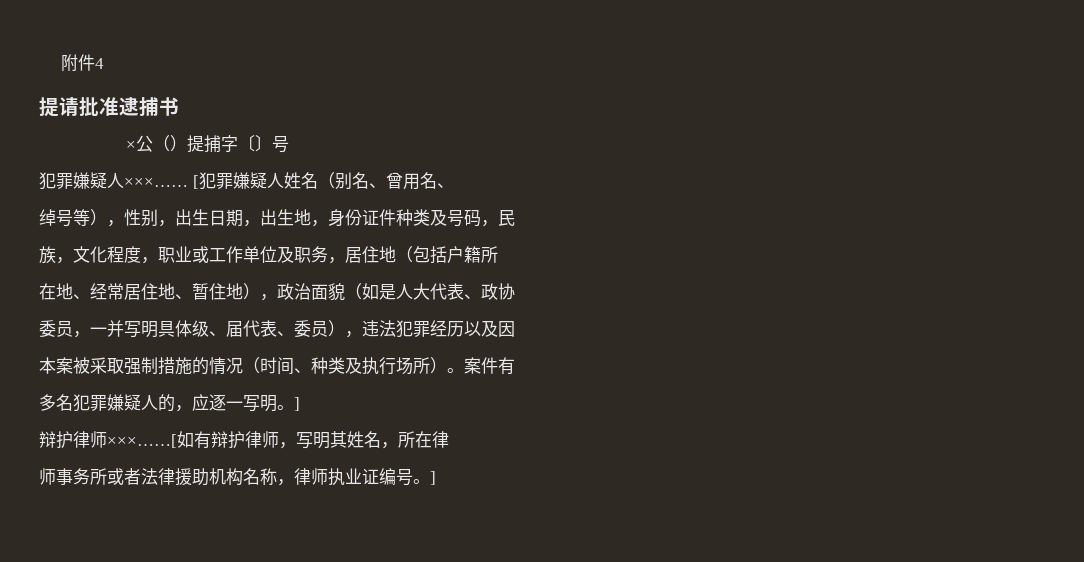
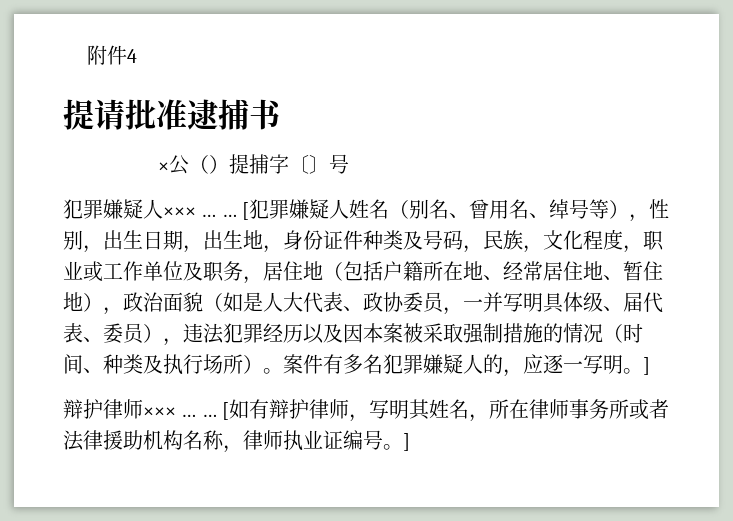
- 犯罪嫌疑人×××……
+ 犯罪嫌疑人××× … …
- [犯罪嫌疑人姓名（别名、曾用名、
- 绰号等），性别，出生日期，出生地，身份证件种类及号码，民
- 族，文化程度，职业或工作单位及职务，居住地（包括户籍所
- 在地、经常居住地、暂住地），政治面貌（如是人大代表、政协
- 委员，一并写明具体级、届代表、委员），违法犯罪经历以及因
- 本案被采取强制措施的情况（时间、种类及执行场所）。
+ [犯罪嫌疑人姓名（别名、曾用名、绰号等），性别，出生日期，出生地，身份证件种类及号码，民族，文化程度，职业或工作单位及职务，居住地（包括户籍所在地、经常居住地、暂住地），政治面貌（如是人大代表、政协委员，一并写明具体级、届代表、委员），违法犯罪经历以及因本案被采取强制措施的情况（时间、种类及执行场所）。
- 案件有
- 多名犯罪嫌疑人的，应逐一写明。]
+ 案件有多名犯罪嫌疑人的，应逐一写明。]
- 辩护律师×××……[如有辩护律师，写明其姓名，所在律
- 师事务所或者法律援助机构名称，律师执业证编号。]
+ 辩护律师××× … … [如有辩护律师，写明其姓名，所在律师事务所或者法律援助机构名称，律师执业证编号。]

